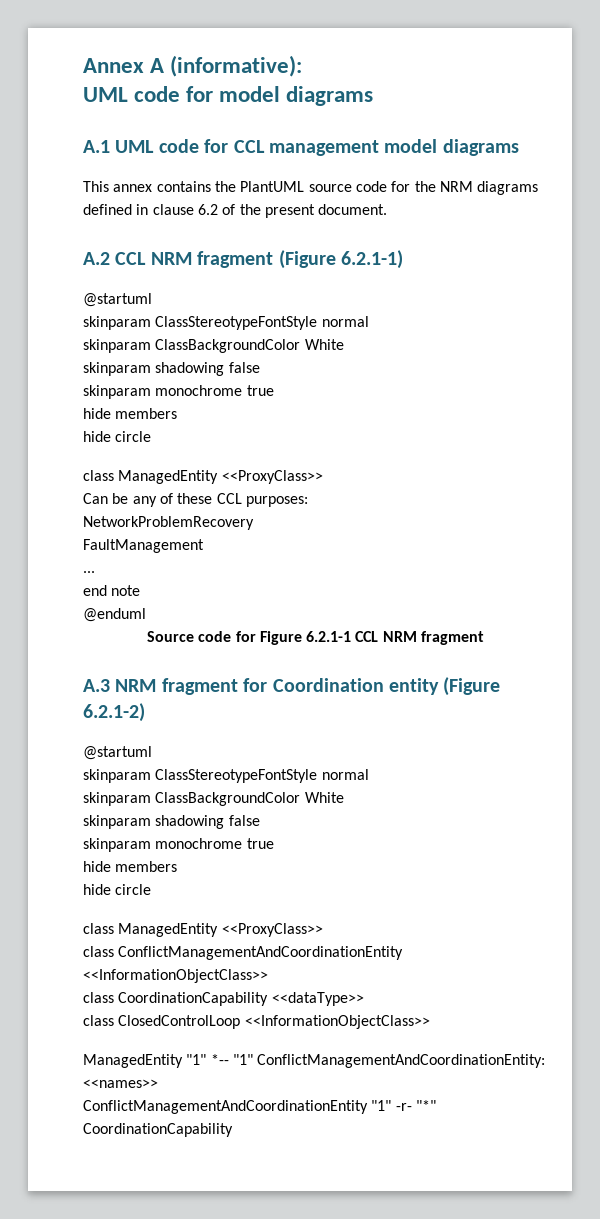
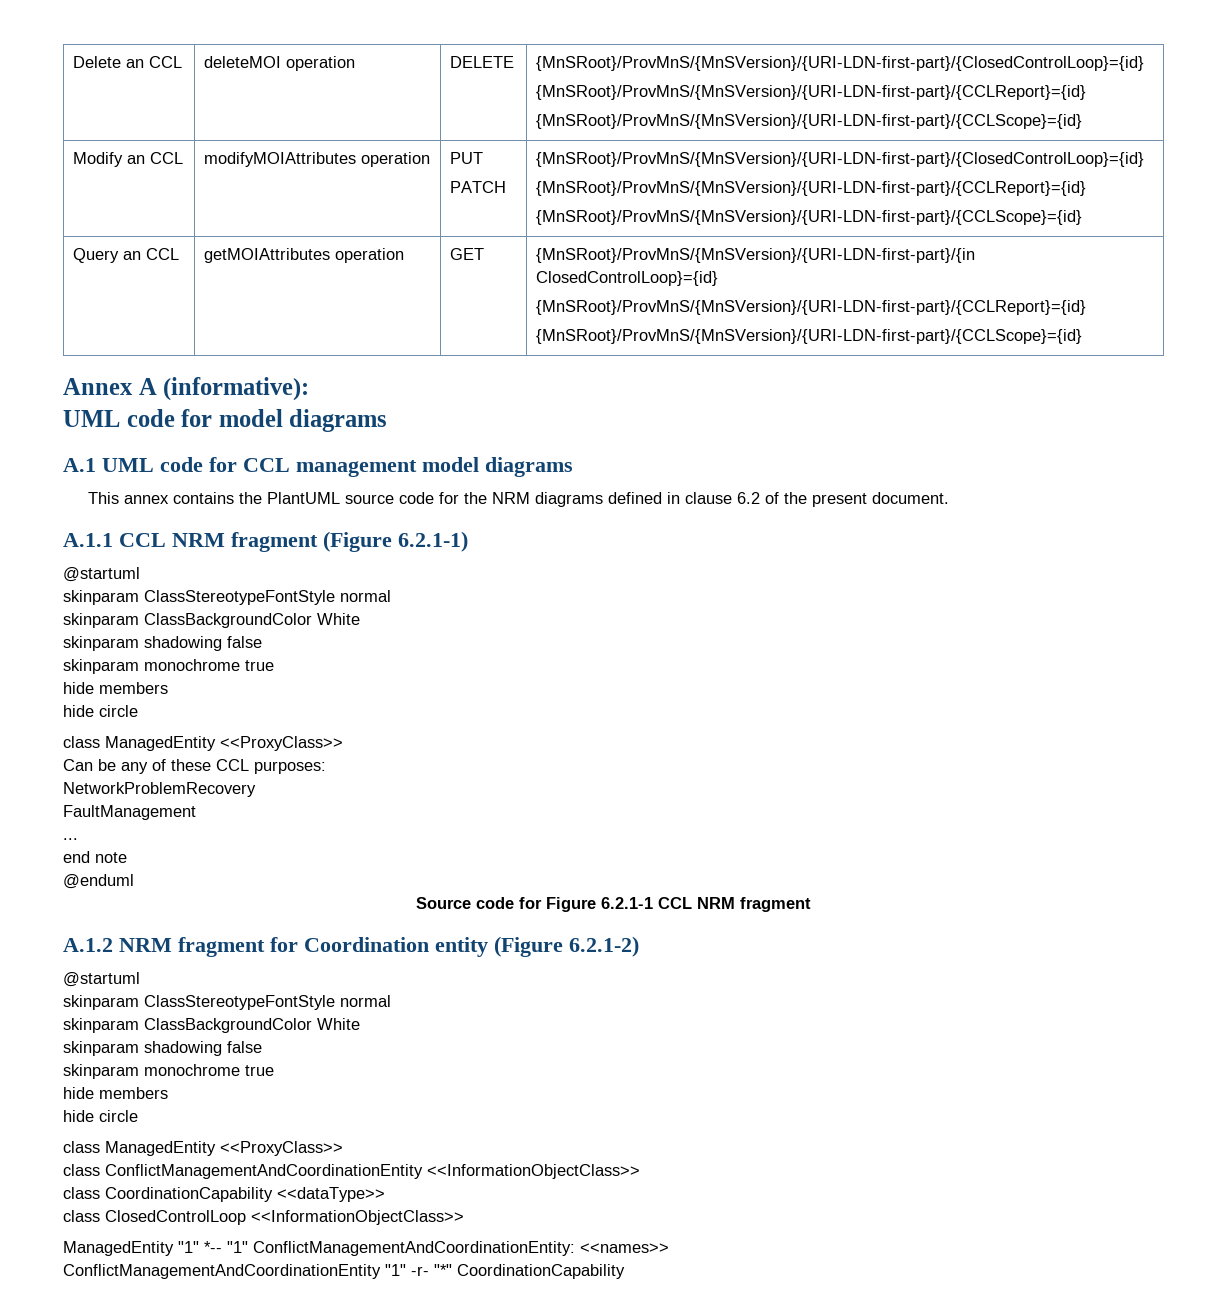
+ Delete an CCL | deleteMOI operation | DELETE | {MnSRoot}/ProvMnS/{MnSVersion}/{URI-LDN-first-part}/{ClosedControlLoop}={id}
+ {MnSRoot}/ProvMnS/{MnSVersion}/{URI-LDN-first-part}/{CCLReport}={id}
+ {MnSRoot}/ProvMnS/{MnSVersion}/{URI-LDN-first-part}/{CCLScope}={id}
+ Modify an CCL | modifyMOIAttributes operation | PUT
+ PATCH | {MnSRoot}/ProvMnS/{MnSVersion}/{URI-LDN-first-part}/{ClosedControlLoop}={id}
+ {MnSRoot}/ProvMnS/{MnSVersion}/{URI-LDN-first-part}/{CCLReport}={id}
+ {MnSRoot}/ProvMnS/{MnSVersion}/{URI-LDN-first-part}/{CCLScope}={id}
+ Query an CCL | getMOIAttributes operation | GET | {MnSRoot}/ProvMnS/{MnSVersion}/{URI-LDN-first-part}/{in ClosedControlLoop}={id}
+ {MnSRoot}/ProvMnS/{MnSVersion}/{URI-LDN-first-part}/{CCLReport}={id}
+ {MnSRoot}/ProvMnS/{MnSVersion}/{URI-LDN-first-part}/{CCLScope}={id}
- A.2 CCL NRM fragment (Figure 6.2.1-1)
+ A.1.1 CCL NRM fragment (Figure 6.2.1-1)
- A.3 NRM fragment for Coordination entity (Figure 6.2.1-2)
+ A.1.2 NRM fragment for Coordination entity (Figure 6.2.1-2)

